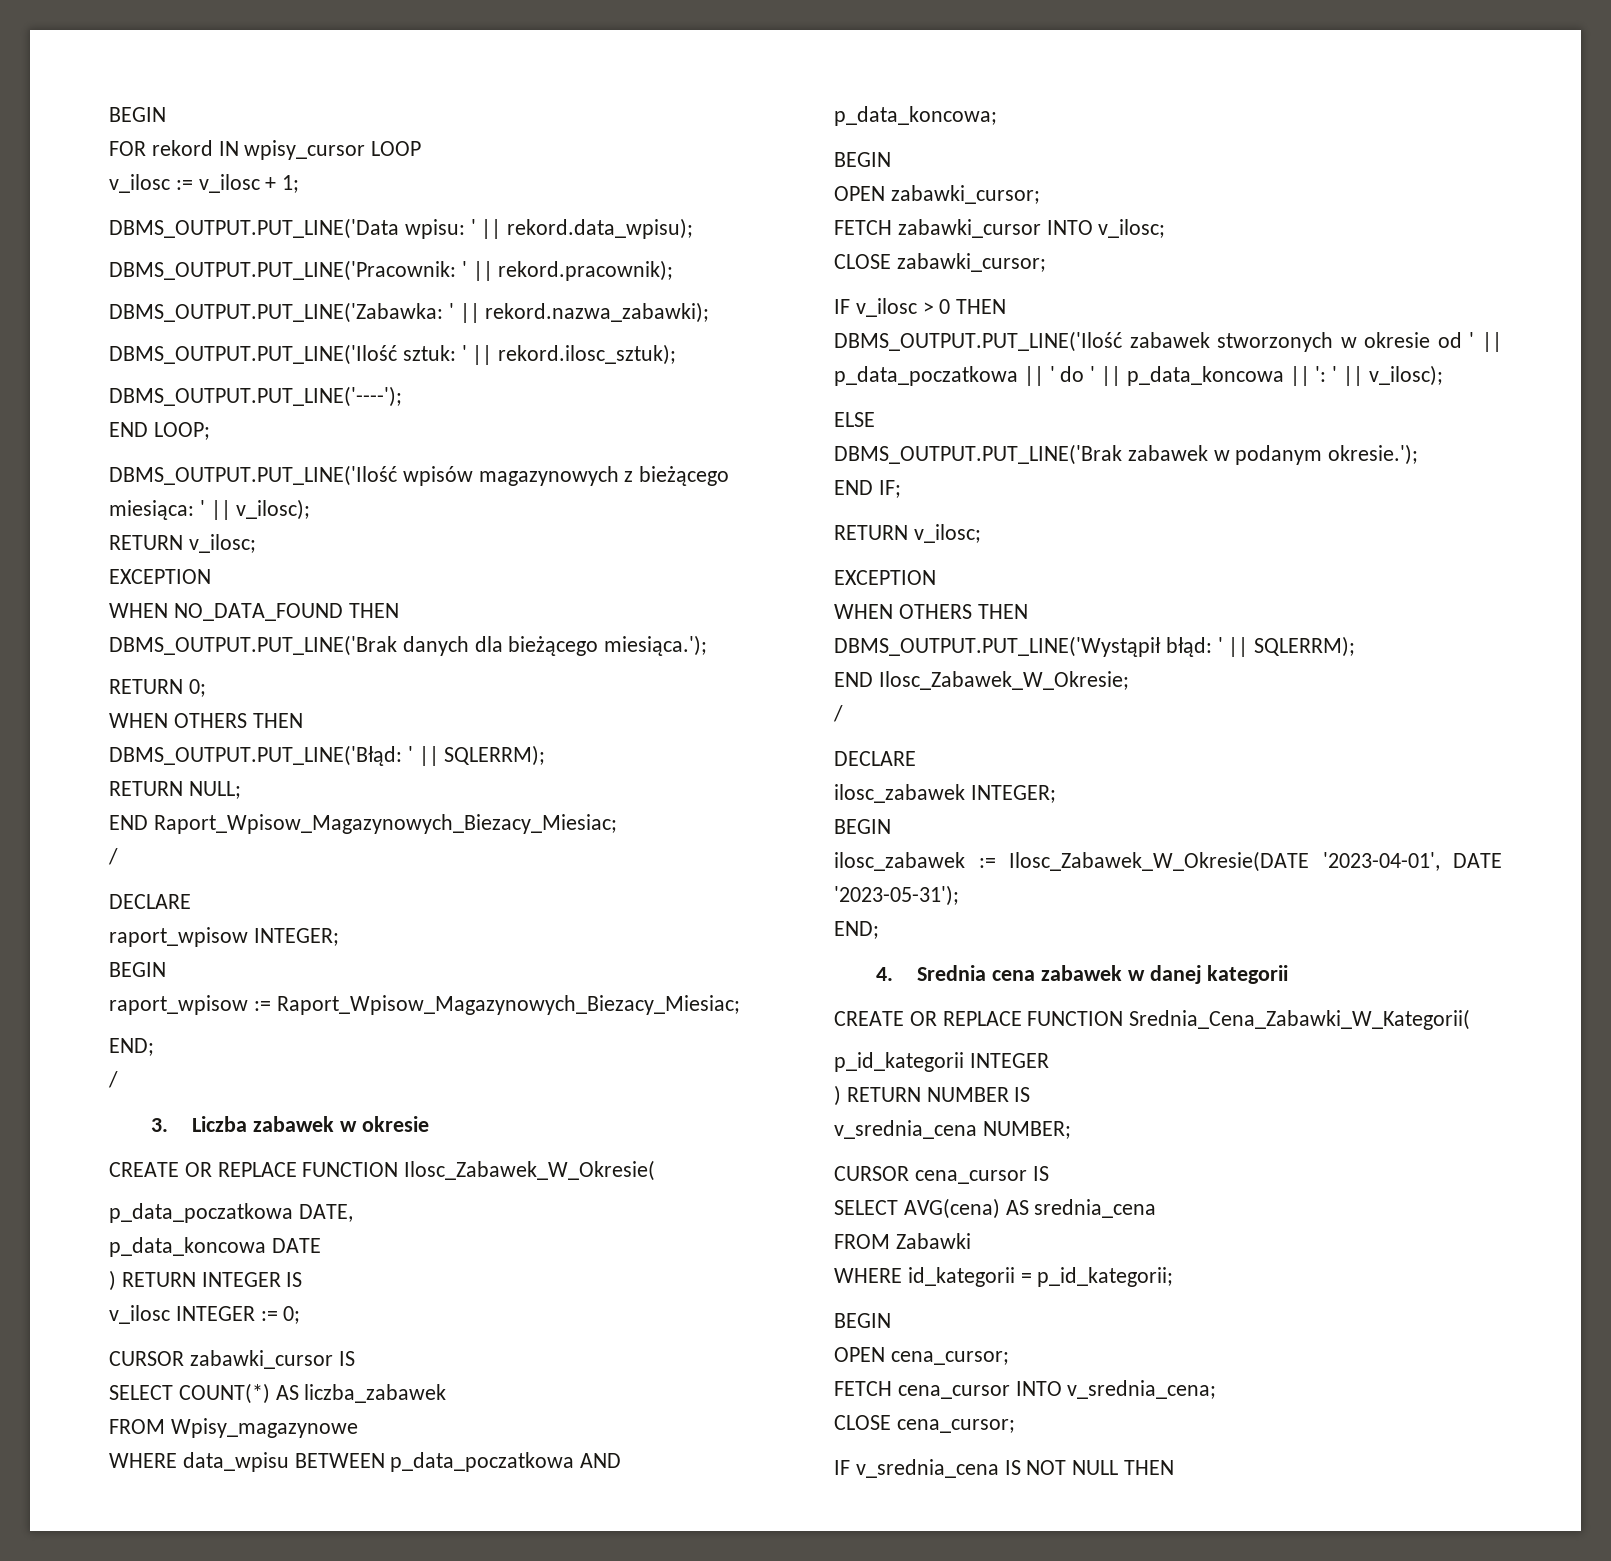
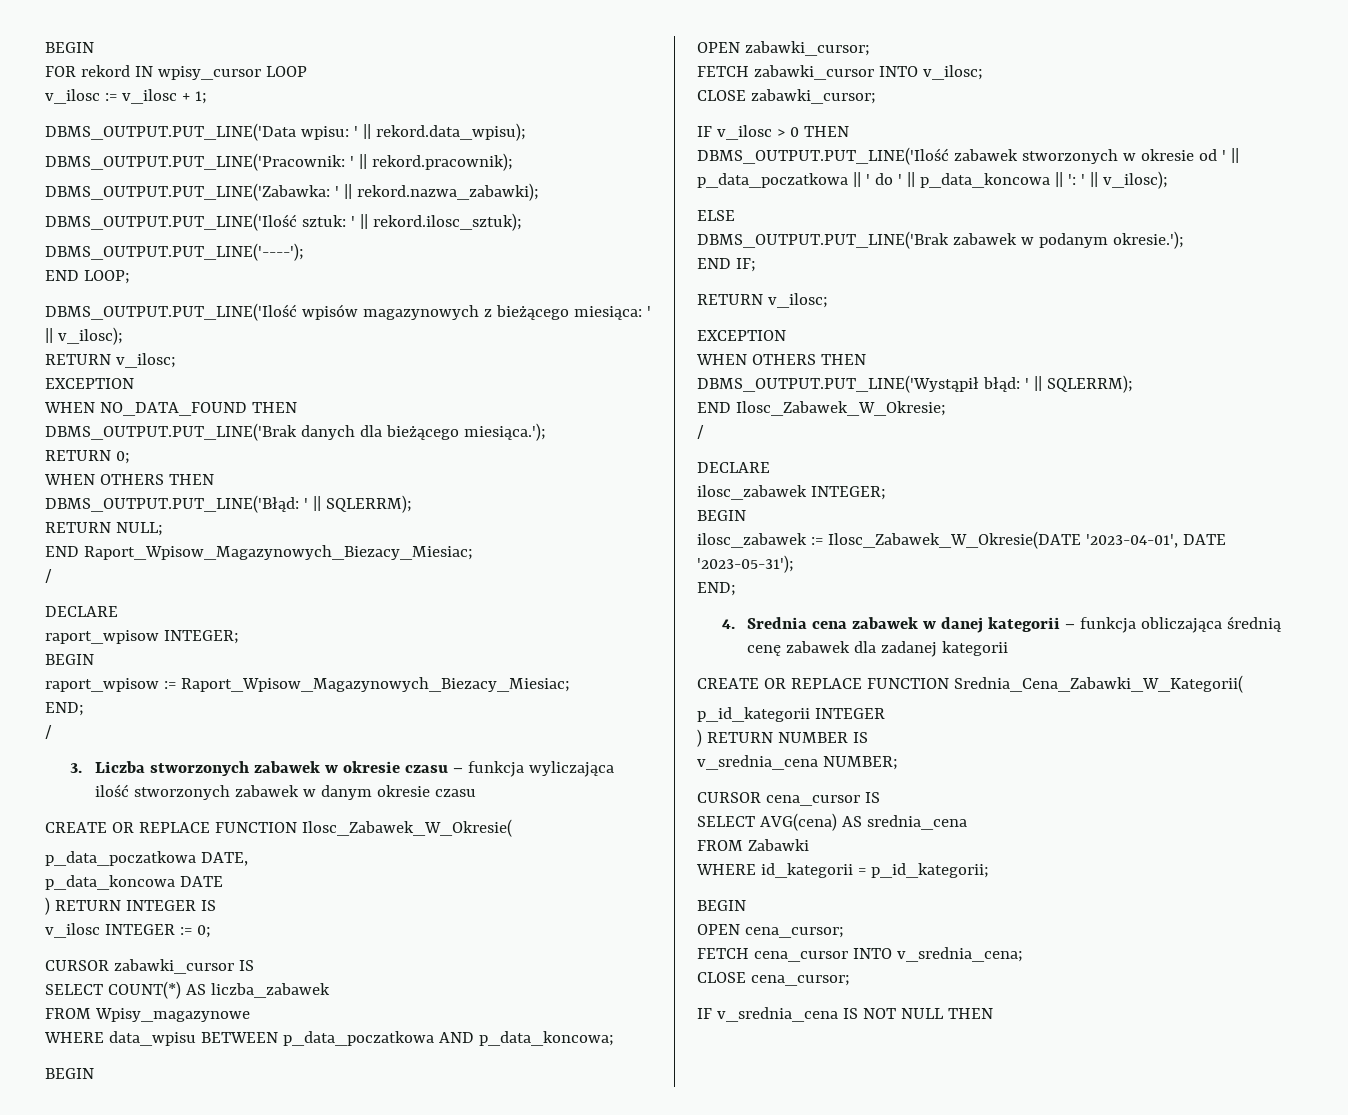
- 3. Liczba zabawek w okresie
+ 3. Liczba stworzonych zabawek w okresie czasu – funkcja wyliczająca ilość stworzonych zabawek w danym okresie czasu
- 4. Srednia cena zabawek w danej kategorii
+ 4. Srednia cena zabawek w danej kategorii – funkcja obliczająca średnią cenę zabawek dla zadanej kategorii

